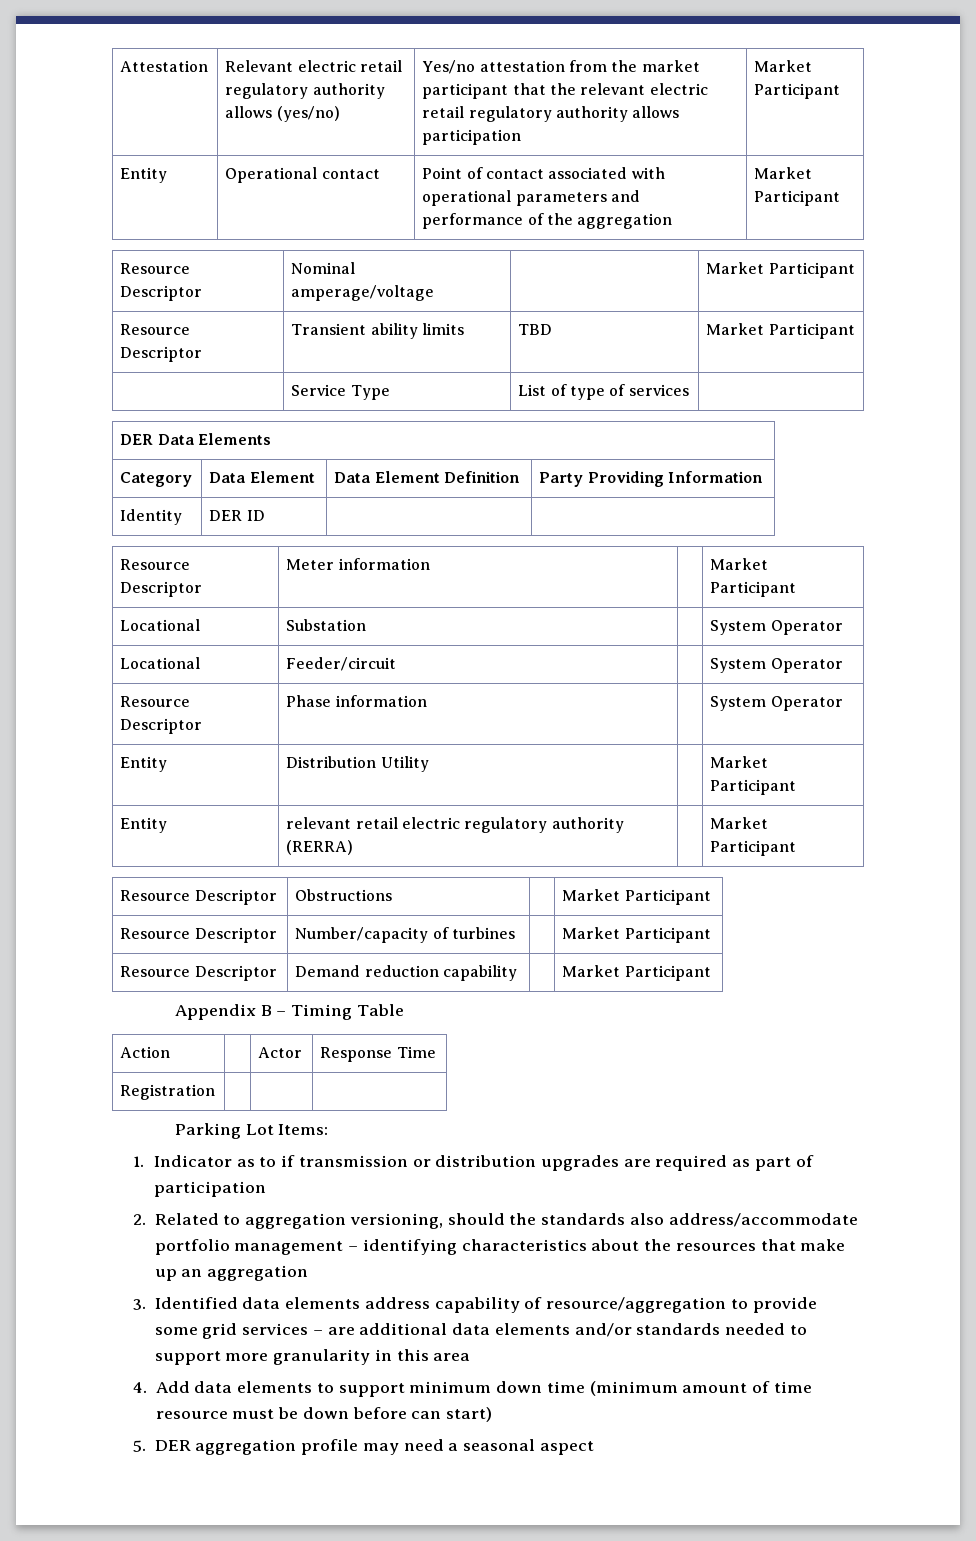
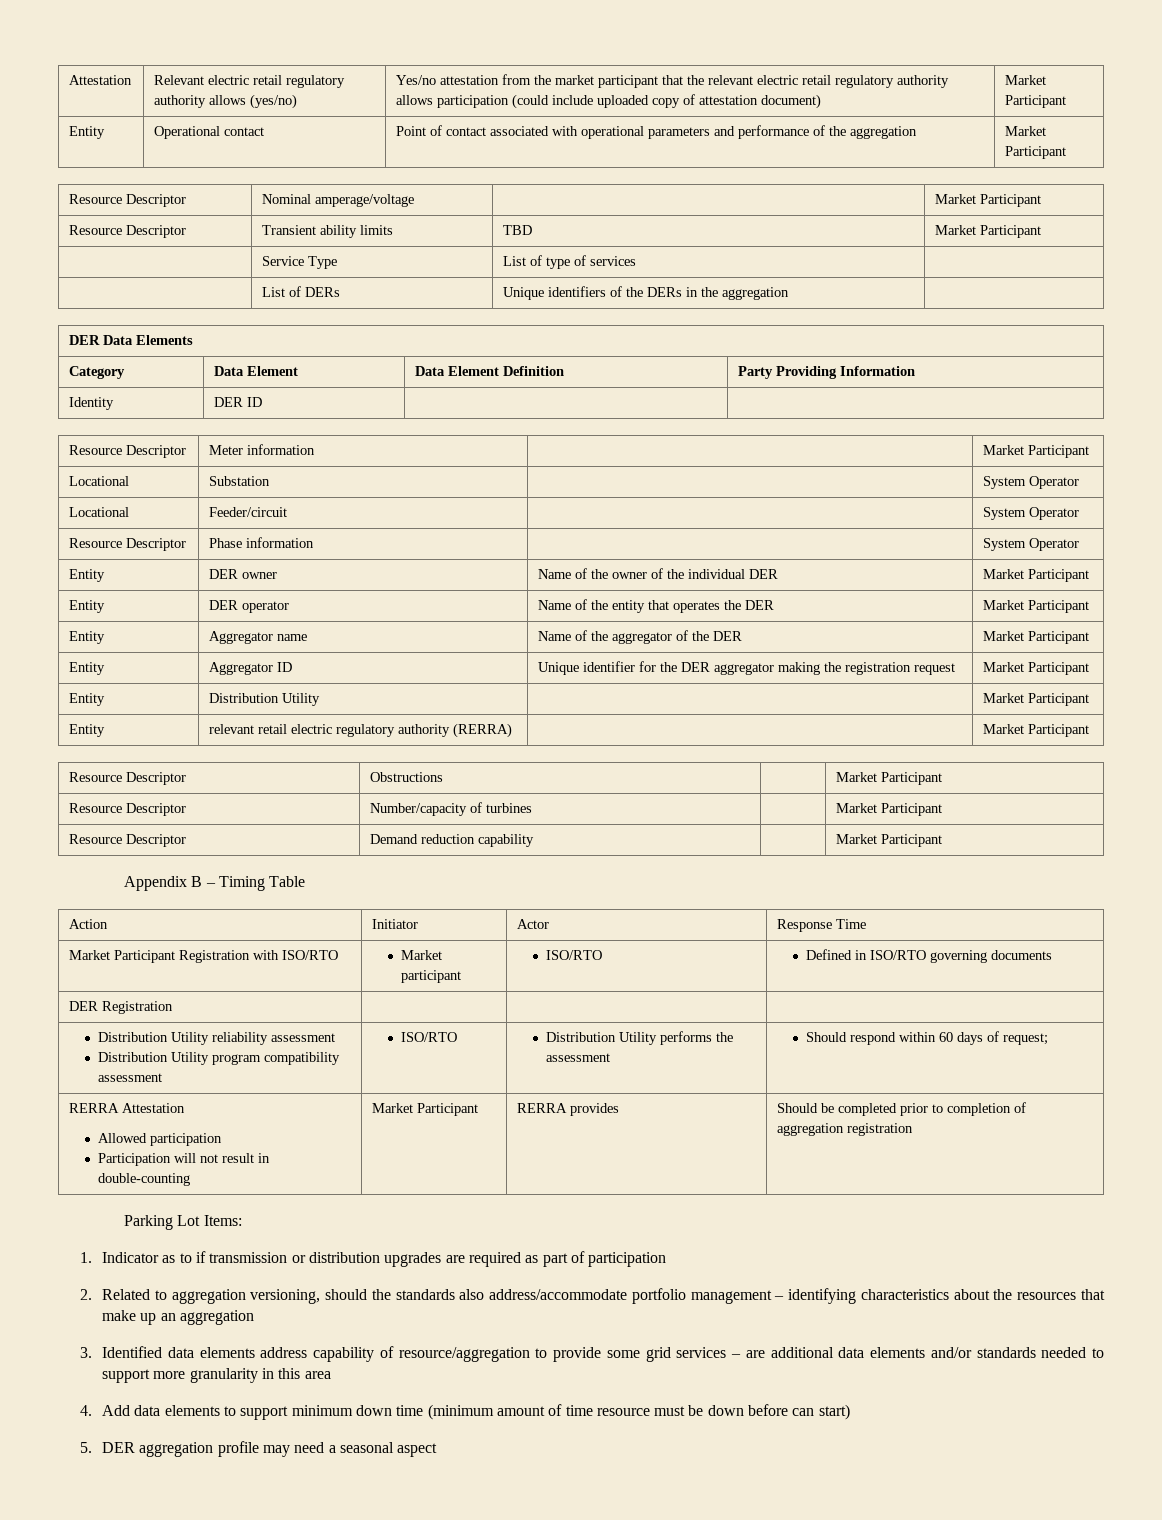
- Attestation | Relevant electric retail regulatory authority allows (yes/no) | Yes/no attestation from the market participant that the relevant electric retail regulatory authority allows participation | Market Participant
+ Attestation | Relevant electric retail regulatory authority allows (yes/no) | Yes/no attestation from the market participant that the relevant electric retail regulatory authority allows participation (could include uploaded copy of attestation document) | Market Participant
+ | List of DERs | Unique identifiers of the DERs in the aggregation |
+ Entity | DER owner | Name of the owner of the individual DER | Market Participant
+ Entity | DER operator | Name of the entity that operates the DER | Market Participant
+ Entity | Aggregator name | Name of the aggregator of the DER | Market Participant
+ Entity | Aggregator ID | Unique identifier for the DER aggregator making the registration request | Market Participant
- Action | | Actor | Response Time
+ Action | Initiator | Actor | Response Time
- Registration | | |
+ Market Participant Registration with ISO/RTO | Market participant | ISO/RTO | Defined in ISO/RTO governing documents
+ DER Registration | | |
+ Distribution Utility reliability assessment
+ Distribution Utility program compatibility assessment | ISO/RTO | Distribution Utility performs the assessment | Should respond within 60 days of request;
+ RERRA Attestation
+ Allowed participation
+ Participation will not result in double-counting | Market Participant | RERRA provides | Should be completed prior to completion of aggregation registration

